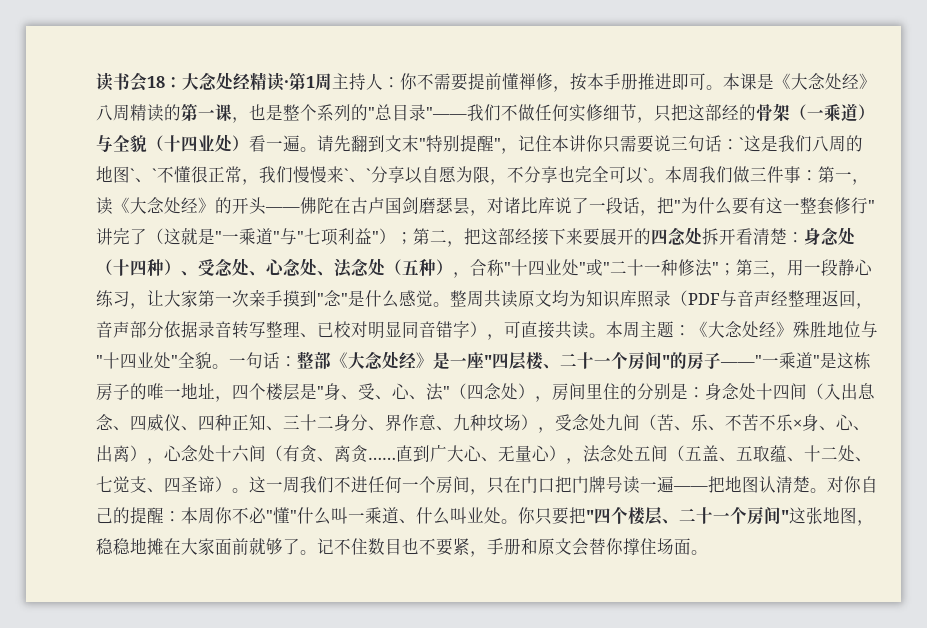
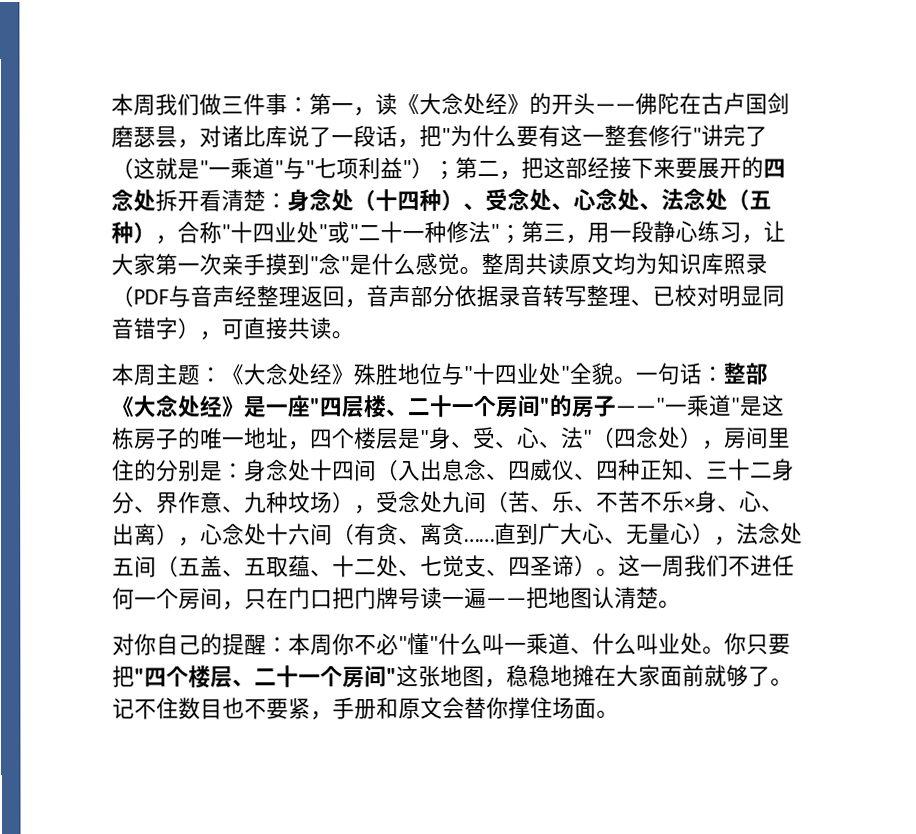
- 读书会18：大念处经精读·第1周主持人：你不需要提前懂禅修，按本手册推进即可。本课是《大念处经》八周精读的第一课，也是整个系列的"总目录"——我们不做任何实修细节，只把这部经的骨架（一乘道）与全貌（十四业处）看一遍。请先翻到文末"特别提醒"，记住本讲你只需要说三句话：`这是我们八周的地图`、`不懂很正常，我们慢慢来`、`分享以自愿为限，不分享也完全可以`。
- 整周共读原文均为知识库照录（PDF与音声经整理返回，音声部分依据录音转写整理、已校对明显同音错字），可直接共读。本周主题：《大念处经》殊胜地位与"十四业处"全貌。
+ 整周共读原文均为知识库照录（PDF与音声经整理返回，音声部分依据录音转写整理、已校对明显同音错字），可直接共读。
+ 本周主题：《大念处经》殊胜地位与"十四业处"全貌。
- 这一周我们不进任何一个房间，只在门口把门牌号读一遍——把地图认清楚。对你自己的提醒：本周你不必"懂"什么叫一乘道、什么叫业处。
+ 这一周我们不进任何一个房间，只在门口把门牌号读一遍——把地图认清楚。
+ 对你自己的提醒：本周你不必"懂"什么叫一乘道、什么叫业处。

